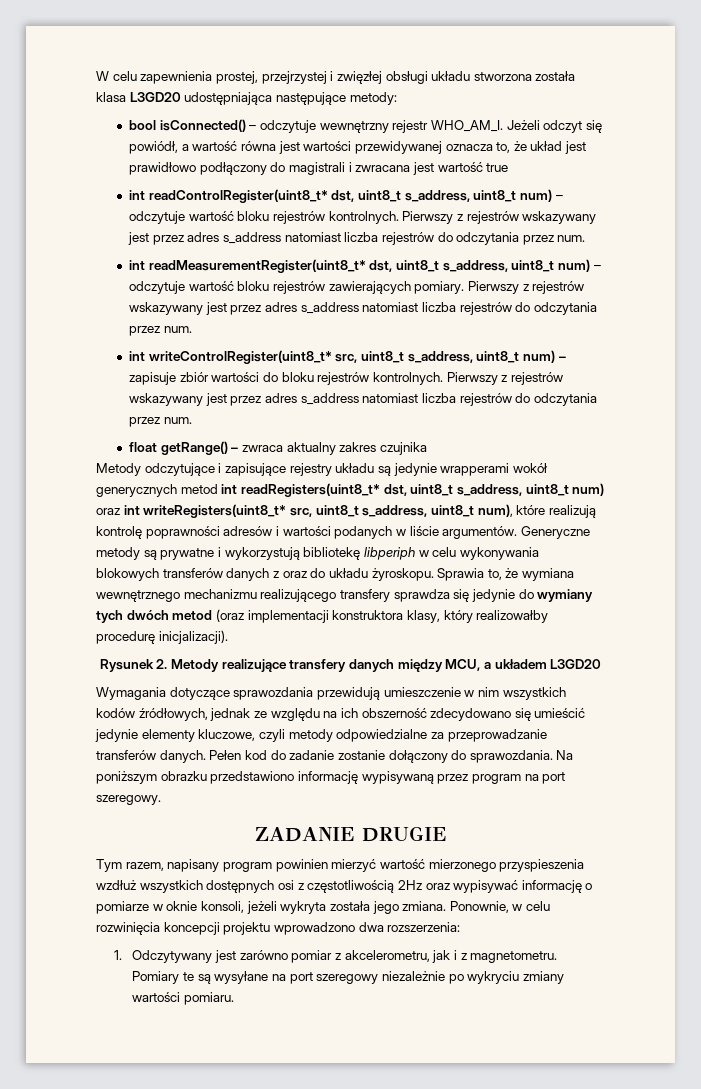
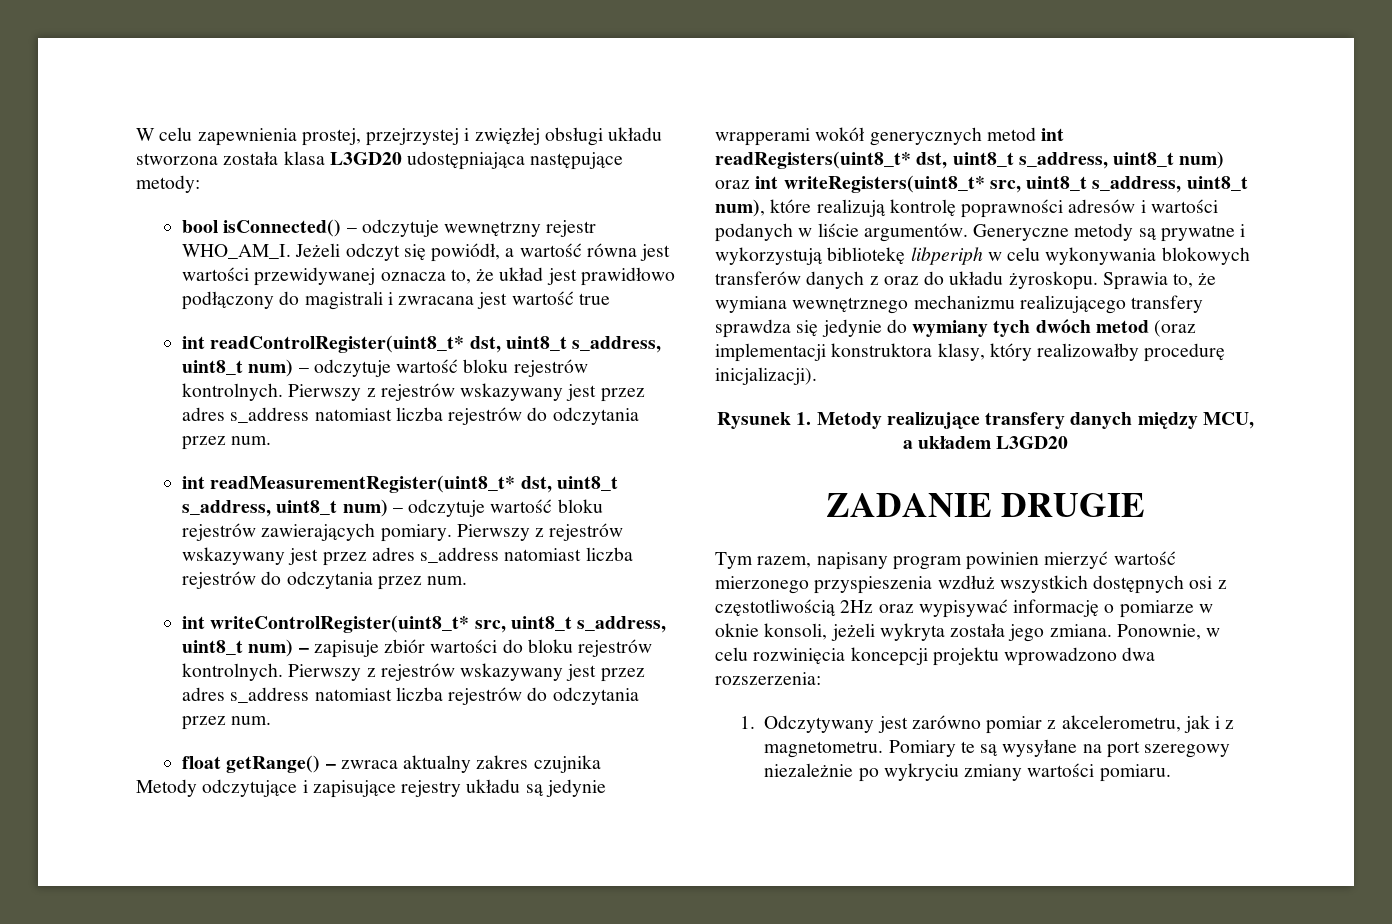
- Rysunek 2. Metody realizujące transfery danych między MCU, a układem L3GD20
+ Rysunek 1. Metody realizujące transfery danych między MCU, a układem L3GD20
- Wymagania dotyczące sprawozdania przewidują umieszczenie w nim wszystkich kodów źródłowych, jednak ze względu na ich obszerność zdecydowano się umieścić jedynie elementy kluczowe, czyli metody odpowiedzialne za przeprowadzanie transferów danych. Pełen kod do zadanie zostanie dołączony do sprawozdania. Na poniższym obrazku przedstawiono informację wypisywaną przez program na port szeregowy.

